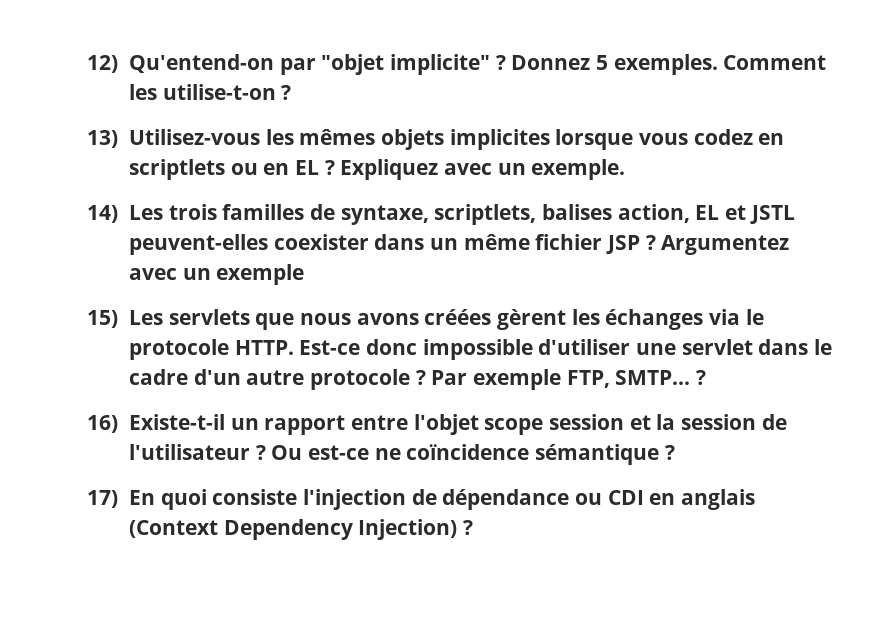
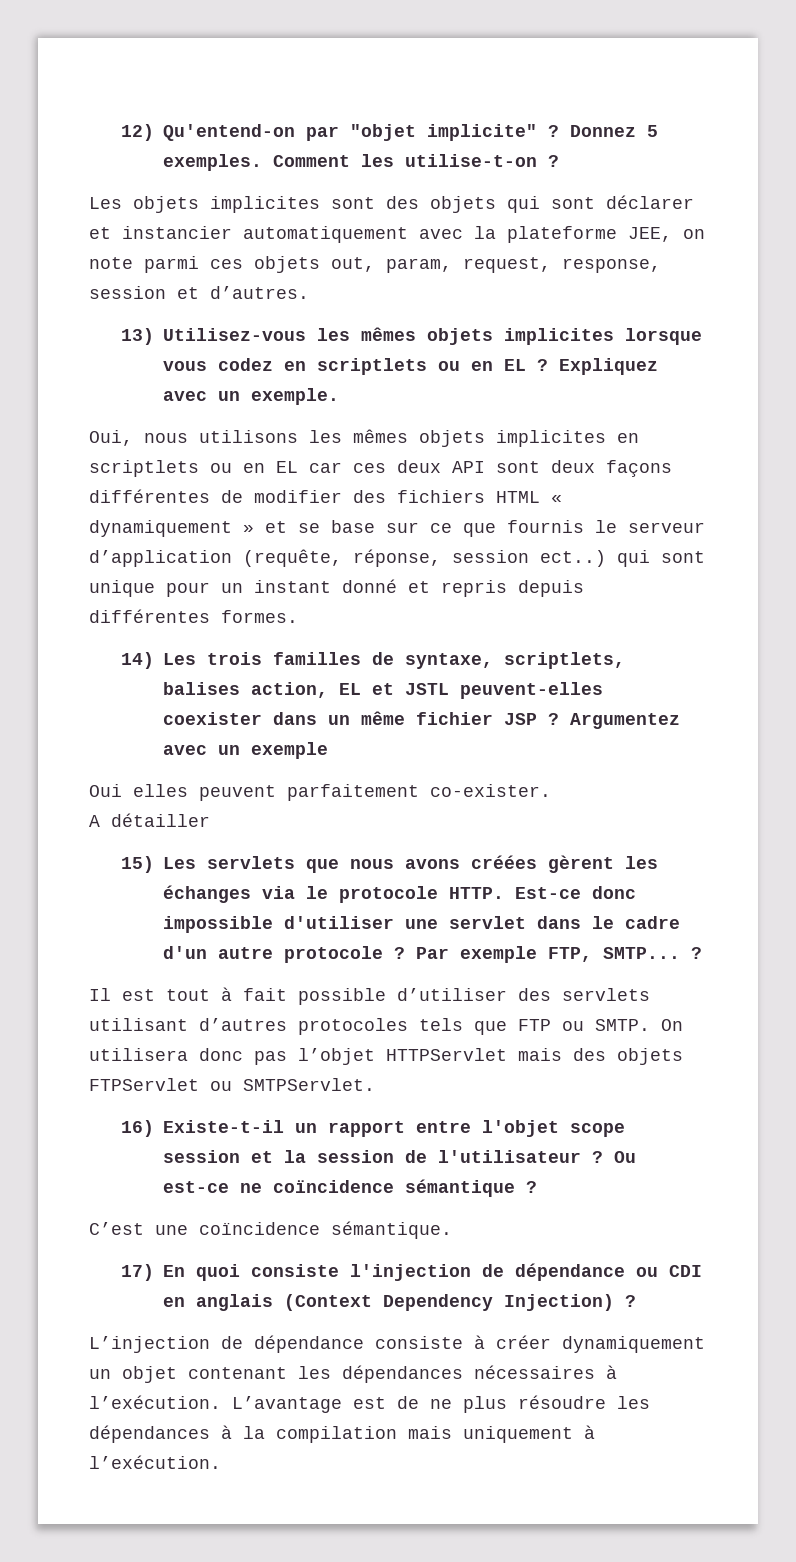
+ Les objets implicites sont des objets qui sont déclarer et instancier automatiquement avec la plateforme JEE, on note parmi ces objets out, param, request, response, session et d’autres.
+ Oui, nous utilisons les mêmes objets implicites en scriptlets ou en EL car ces deux API sont deux façons différentes de modifier des fichiers HTML « dynamiquement » et se base sur ce que fournis le serveur d’application (requête, réponse, session ect..) qui sont unique pour un instant donné et repris depuis différentes formes.
+ Oui elles peuvent parfaitement co-exister.
+ A détailler
+ Il est tout à fait possible d’utiliser des servlets utilisant d’autres protocoles tels que FTP ou SMTP. On utilisera donc pas l’objet HTTPServlet mais des objets FTPServlet ou SMTPServlet.
+ C’est une coïncidence sémantique.
+ L’injection de dépendance consiste à créer dynamiquement un objet contenant les dépendances nécessaires à l’exécution. L’avantage est de ne plus résoudre les dépendances à la compilation mais uniquement à l’exécution.

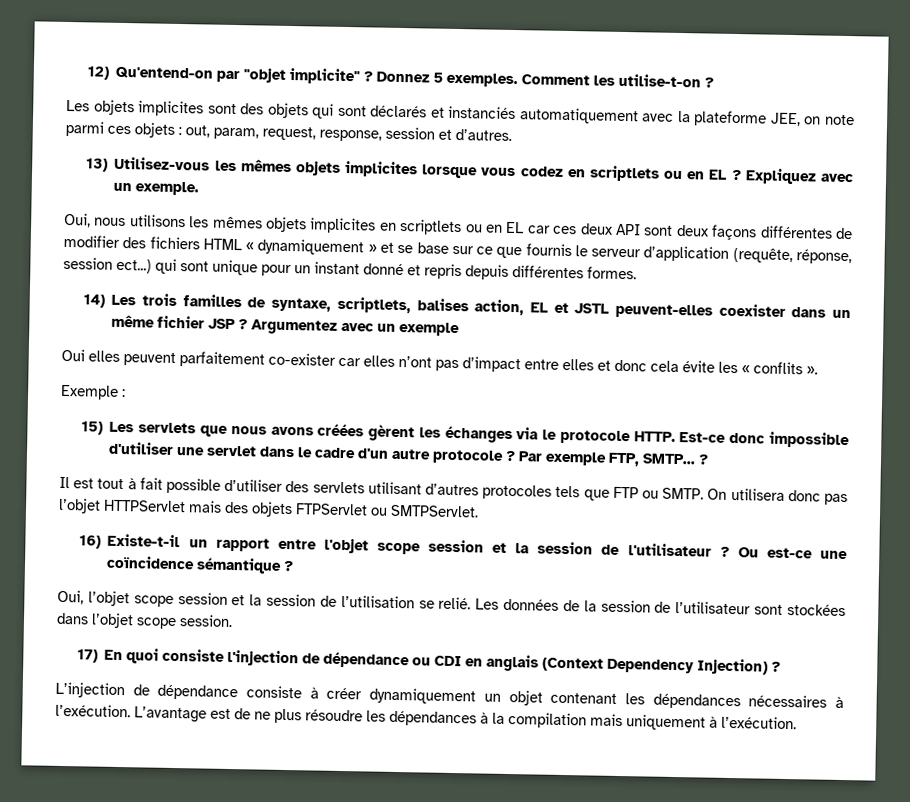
- Les objets implicites sont des objets qui sont déclarer et instancier automatiquement avec la plateforme JEE, on note parmi ces objets out, param, request, response, session et d’autres.
+ Les objets implicites sont des objets qui sont déclarés et instanciés automatiquement avec la plateforme JEE, on note parmi ces objets : out, param, request, response, session et d’autres.
- Oui, nous utilisons les mêmes objets implicites en scriptlets ou en EL car ces deux API sont deux façons différentes de modifier des fichiers HTML « dynamiquement » et se base sur ce que fournis le serveur d’application (requête, réponse, session ect..) qui sont unique pour un instant donné et repris depuis différentes formes.
+ Oui, nous utilisons les mêmes objets implicites en scriptlets ou en EL car ces deux API sont deux façons différentes de modifier des fichiers HTML « dynamiquement » et se base sur ce que fournis le serveur d’application (requête, réponse, session ect...) qui sont unique pour un instant donné et repris depuis différentes formes.
- Oui elles peuvent parfaitement co-exister.
- A détailler
+ Oui elles peuvent parfaitement co-exister car elles n’ont pas d’impact entre elles et donc cela évite les « conflits ».
+ Exemple :
- Ou est-ce ne coïncidence sémantique ?
+ Ou est-ce une coïncidence sémantique ?
- C’est une coïncidence sémantique.
+ Oui, l’objet scope session et la session de l’utilisation se relié. Les données de la session de l’utilisateur sont stockées dans l’objet scope session.

